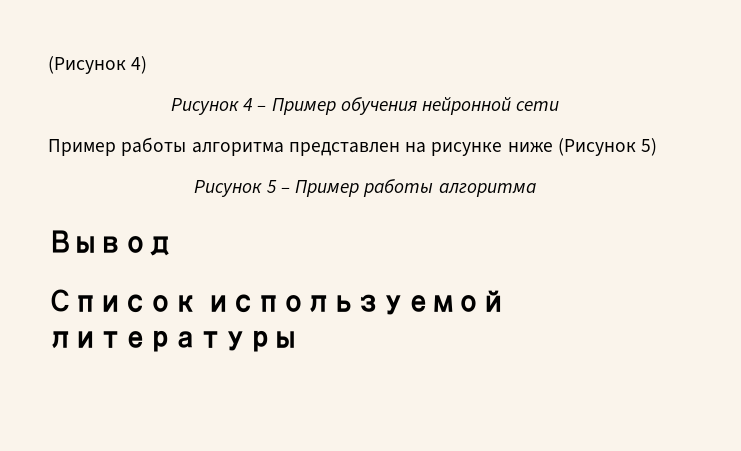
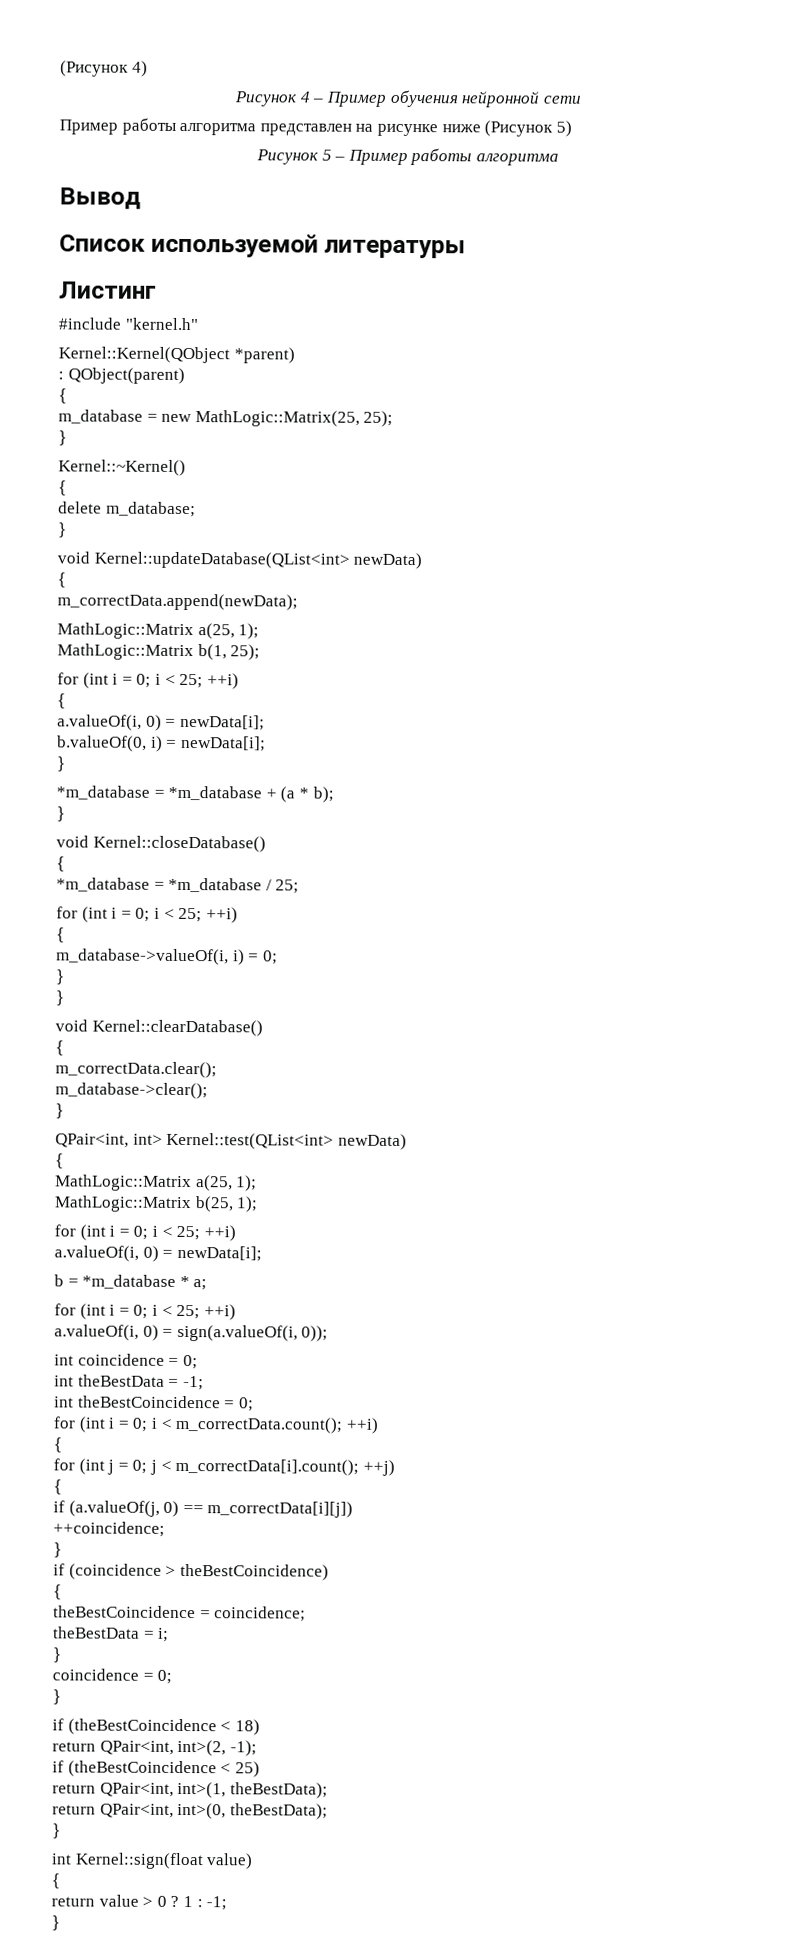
+ Листинг
+ #include "kernel.h"
+ Kernel::Kernel(QObject *parent)
+ : QObject(parent)
+ {
+ m_database = new MathLogic::Matrix(25, 25);
+ }
+ Kernel::~Kernel()
+ {
+ delete m_database;
+ }
+ void Kernel::updateDatabase(QList<int> newData)
+ {
+ m_correctData.append(newData);
+ MathLogic::Matrix a(25, 1);
+ MathLogic::Matrix b(1, 25);
+ for (int i = 0; i < 25; ++i)
+ {
+ a.valueOf(i, 0) = newData[i];
+ b.valueOf(0, i) = newData[i];
+ }
+ *m_database = *m_database + (a * b);
+ }
+ void Kernel::closeDatabase()
+ {
+ *m_database = *m_database / 25;
+ for (int i = 0; i < 25; ++i)
+ {
+ m_database->valueOf(i, i) = 0;
+ }
+ }
+ void Kernel::clearDatabase()
+ {
+ m_correctData.clear();
+ m_database->clear();
+ }
+ QPair<int, int> Kernel::test(QList<int> newData)
+ {
+ MathLogic::Matrix a(25, 1);
+ MathLogic::Matrix b(25, 1);
+ for (int i = 0; i < 25; ++i)
+ a.valueOf(i, 0) = newData[i];
+ b = *m_database * a;
+ for (int i = 0; i < 25; ++i)
+ a.valueOf(i, 0) = sign(a.valueOf(i, 0));
+ int coincidence = 0;
+ int theBestData = -1;
+ int theBestCoincidence = 0;
+ for (int i = 0; i < m_correctData.count(); ++i)
+ {
+ for (int j = 0; j < m_correctData[i].count(); ++j)
+ {
+ if (a.valueOf(j, 0) == m_correctData[i][j])
+ ++coincidence;
+ }
+ if (coincidence > theBestCoincidence)
+ {
+ theBestCoincidence = coincidence;
+ theBestData = i;
+ }
+ coincidence = 0;
+ }
+ if (theBestCoincidence < 18)
+ return QPair<int, int>(2, -1);
+ if (theBestCoincidence < 25)
+ return QPair<int, int>(1, theBestData);
+ return QPair<int, int>(0, theBestData);
+ }
+ int Kernel::sign(float value)
+ {
+ return value > 0 ? 1 : -1;
+ }

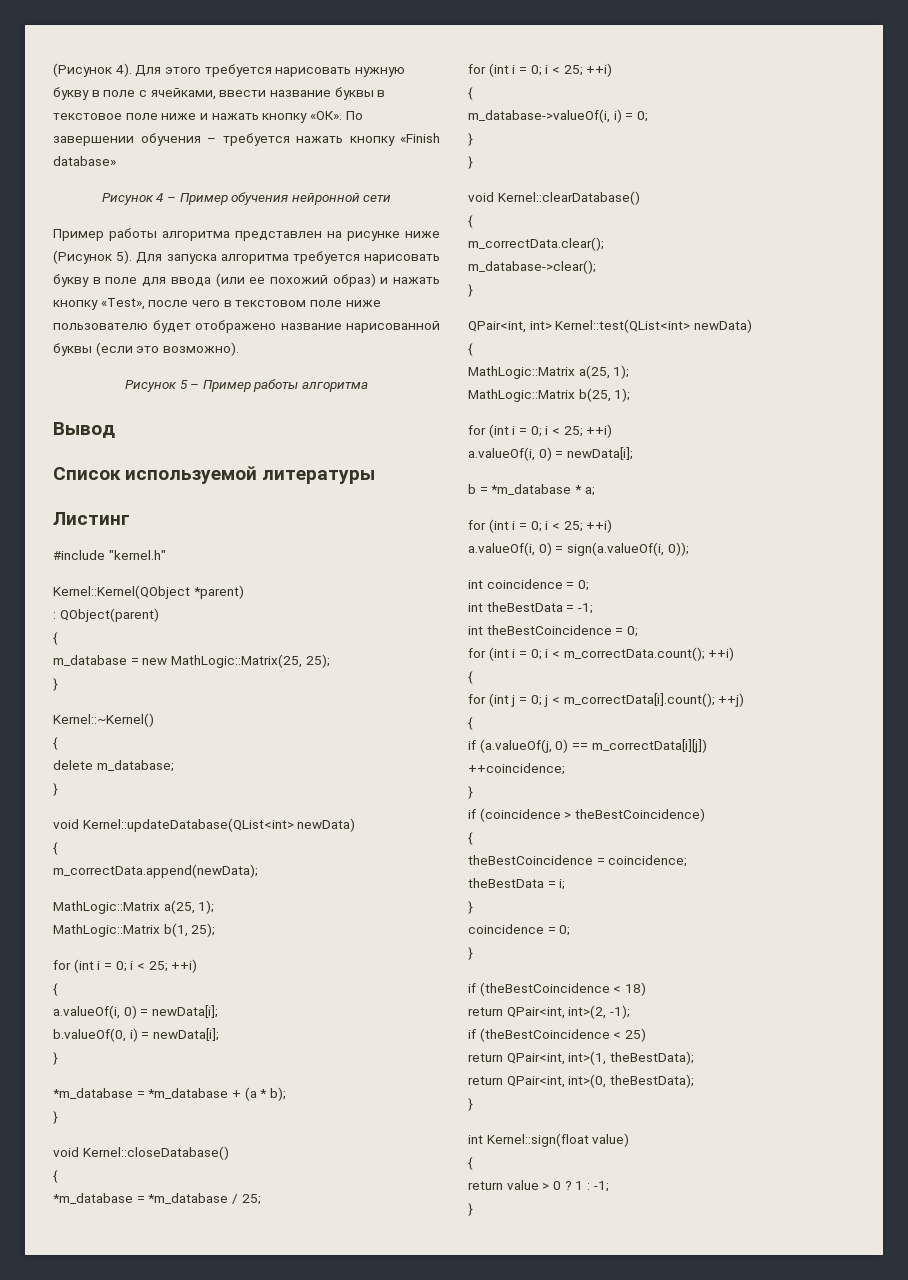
- (Рисунок 4)
+ (Рисунок 4). Для этого требуется нарисовать нужную букву в поле с ячейками, ввести название буквы в текстовое поле ниже и нажать кнопку «ОК». По завершении обучения – требуется нажать кнопку «Finish database»
- Пример работы алгоритма представлен на рисунке ниже (Рисунок 5)
+ Пример работы алгоритма представлен на рисунке ниже (Рисунок 5). Для запуска алгоритма требуется нарисовать букву в поле для ввода (или ее похожий образ) и нажать кнопку «Test», после чего в текстовом поле ниже пользователю будет отображено название нарисованной буквы (если это возможно).

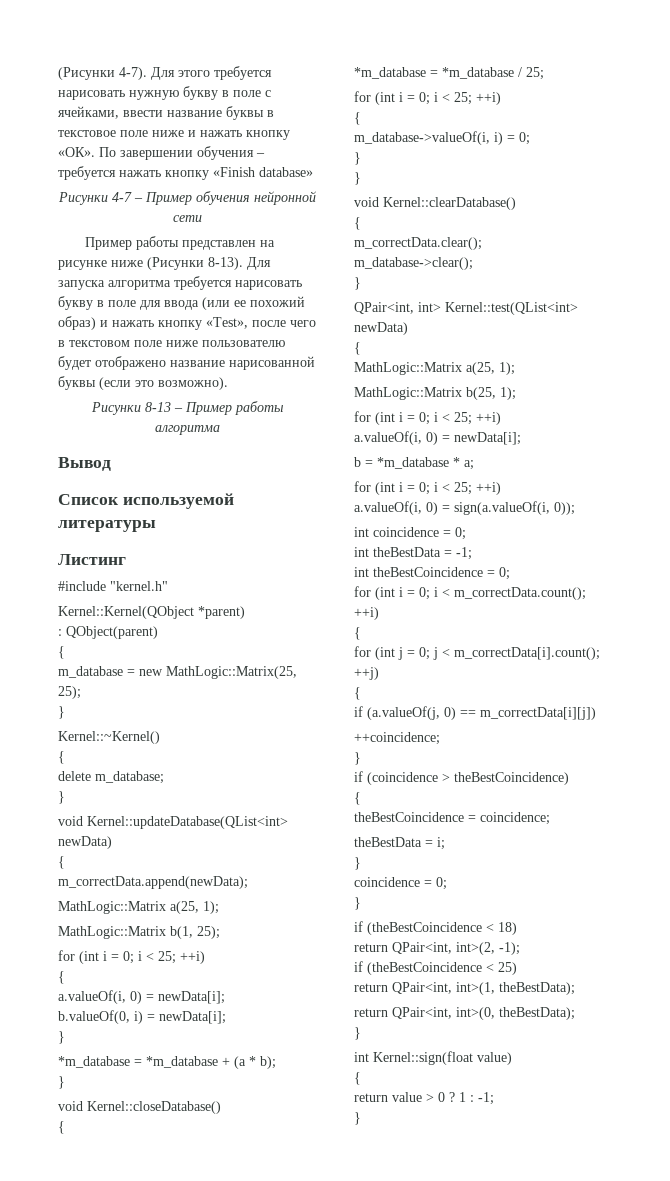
- (Рисунок 4).
+ (Рисунки 4-7).
- Рисунок 4 – Пример обучения нейронной сети
+ Рисунки 4-7 – Пример обучения нейронной сети
- Пример работы алгоритма представлен на рисунке ниже (Рисунок 5).
+ Пример работы представлен на рисунке ниже (Рисунки 8-13).
- Рисунок 5 – Пример работы алгоритма
+ Рисунки 8-13 – Пример работы алгоритма

